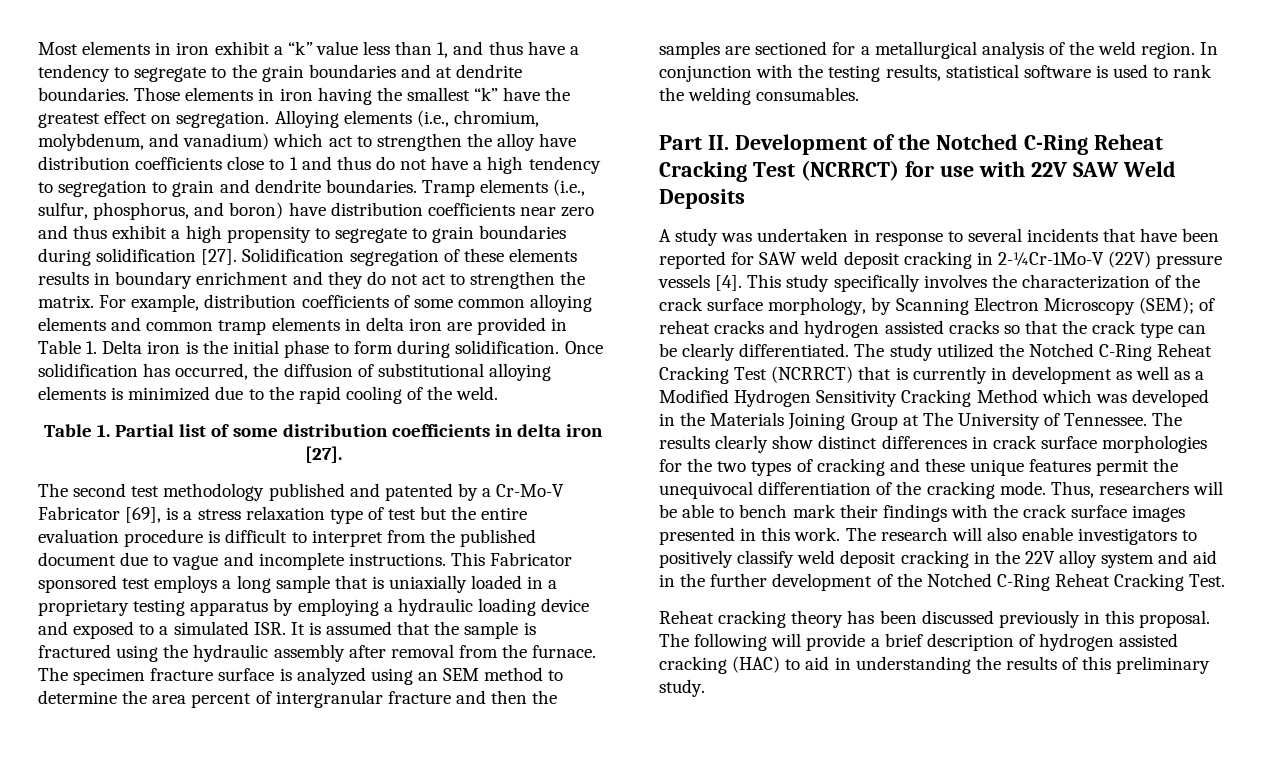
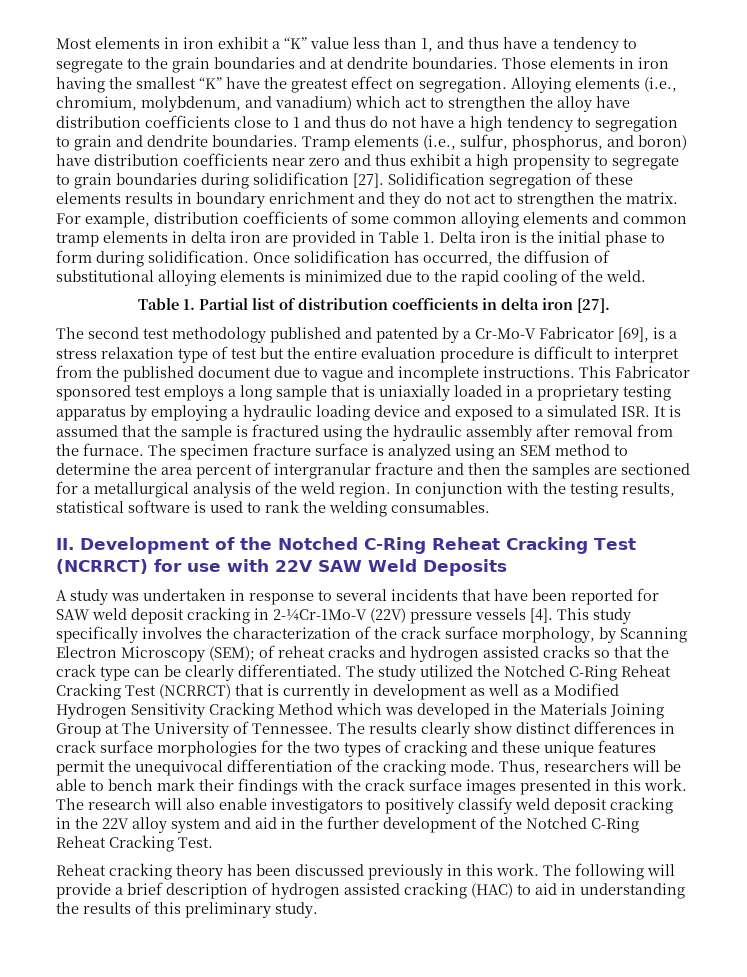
- Most elements in iron exhibit a “k” value less than 1, and thus have a tendency to segregate to the grain boundaries and at dendrite boundaries.
+ Most elements in iron exhibit a “K” value less than 1, and thus have a tendency to segregate to the grain boundaries and at dendrite boundaries.
- Those elements in iron having the smallest “k” have the greatest effect on segregation.
+ Those elements in iron having the smallest “K” have the greatest effect on segregation.
- Table 1. Partial list of some distribution coefficients in delta iron [27].
+ Table 1. Partial list of distribution coefficients in delta iron [27].
- Part II. Development of the Notched C-Ring Reheat Cracking Test (NCRRCT) for use with 22V SAW Weld Deposits
+ II. Development of the Notched C-Ring Reheat Cracking Test (NCRRCT) for use with 22V SAW Weld Deposits
- Reheat cracking theory has been discussed previously in this proposal.
+ Reheat cracking theory has been discussed previously in this work.

